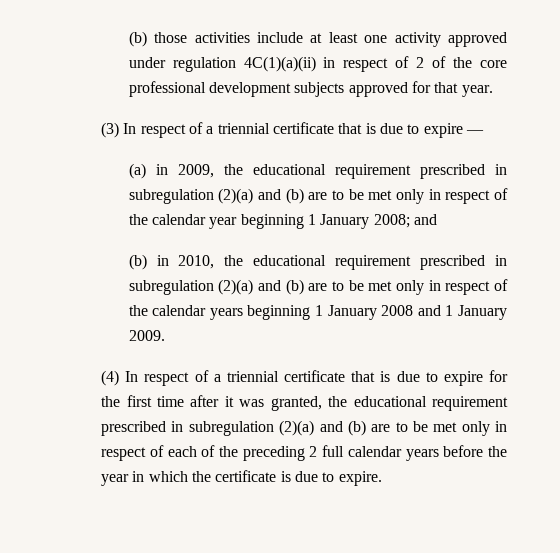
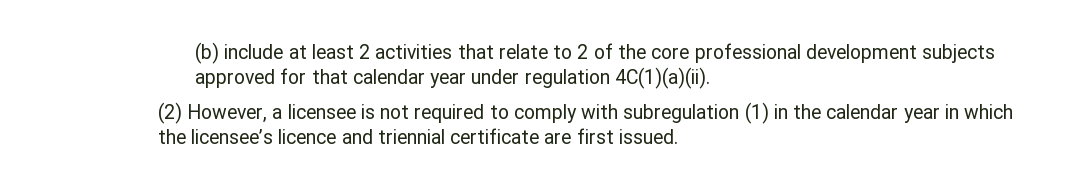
- (b) those activities include at least one activity approved under regulation 4C(1)(a)(ii) in respect of 2 of the core professional development subjects approved for that year.
- (3) In respect of a triennial certificate that is due to expire —
- (a) in 2009, the educational requirement prescribed in subregulation (2)(a) and (b) are to be met only in respect of the calendar year beginning 1 January 2008; and
- (b) in 2010, the educational requirement prescribed in subregulation (2)(a) and (b) are to be met only in respect of the calendar years beginning 1 January 2008 and 1 January 2009.
- (4) In respect of a triennial certificate that is due to expire for the first time after it was granted, the educational requirement prescribed in subregulation (2)(a) and (b) are to be met only in respect of each of the preceding 2 full calendar years before the year in which the certificate is due to expire.
+ (b) include at least 2 activities that relate to 2 of the core professional development subjects approved for that calendar year under regulation 4C(1)(a)(ii).
+ (2) However, a licensee is not required to comply with subregulation (1) in the calendar year in which the licensee’s licence and triennial certificate are first issued.

